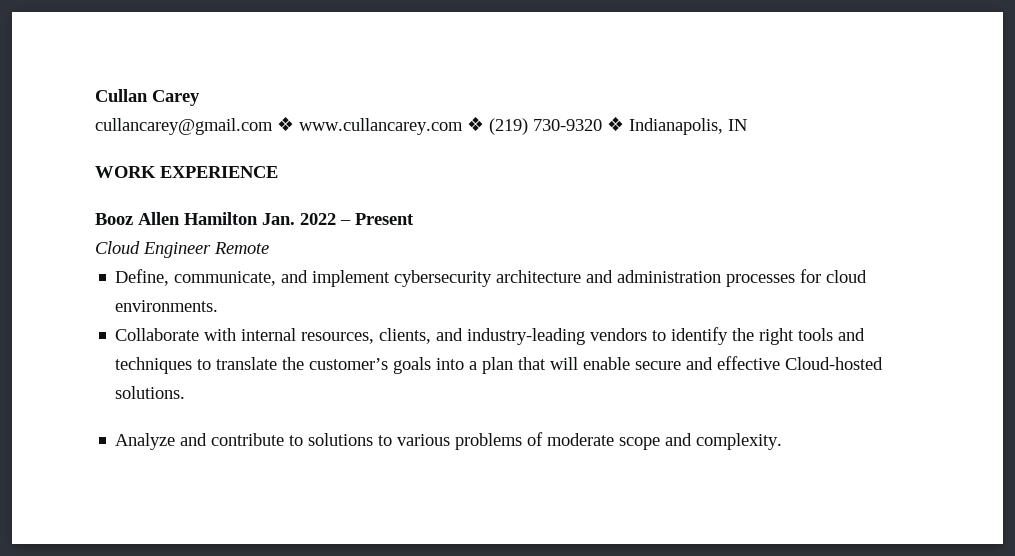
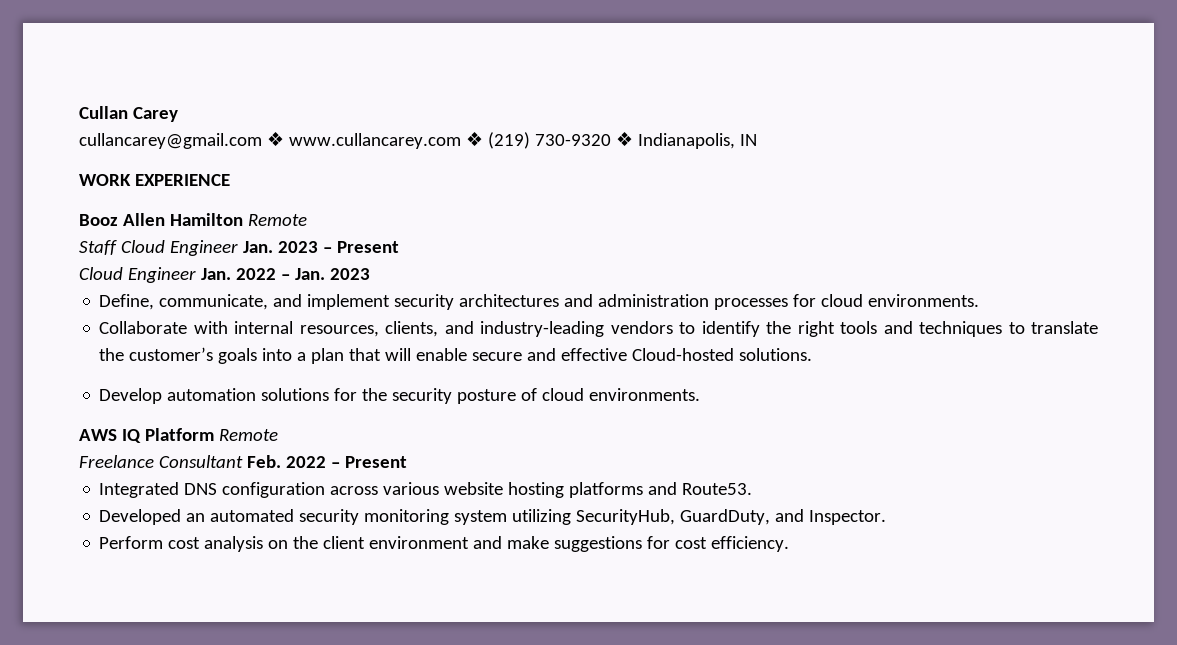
- Booz Allen Hamilton Jan. 2022 – Present
+ Booz Allen Hamilton Remote
+ Staff Cloud Engineer Jan. 2023 – Present
- Cloud Engineer Remote
+ Cloud Engineer Jan. 2022 – Jan. 2023
- Define, communicate, and implement cybersecurity architecture and administration processes for cloud environments.
+ Define, communicate, and implement security architectures and administration processes for cloud environments.
- Analyze and contribute to solutions to various problems of moderate scope and complexity.
+ Develop automation solutions for the security posture of cloud environments.
+ AWS IQ Platform Remote
+ Freelance Consultant Feb. 2022 – Present
+ Integrated DNS configuration across various website hosting platforms and Route53.
+ Developed an automated security monitoring system utilizing SecurityHub, GuardDuty, and Inspector.
+ Perform cost analysis on the client environment and make suggestions for cost efficiency.

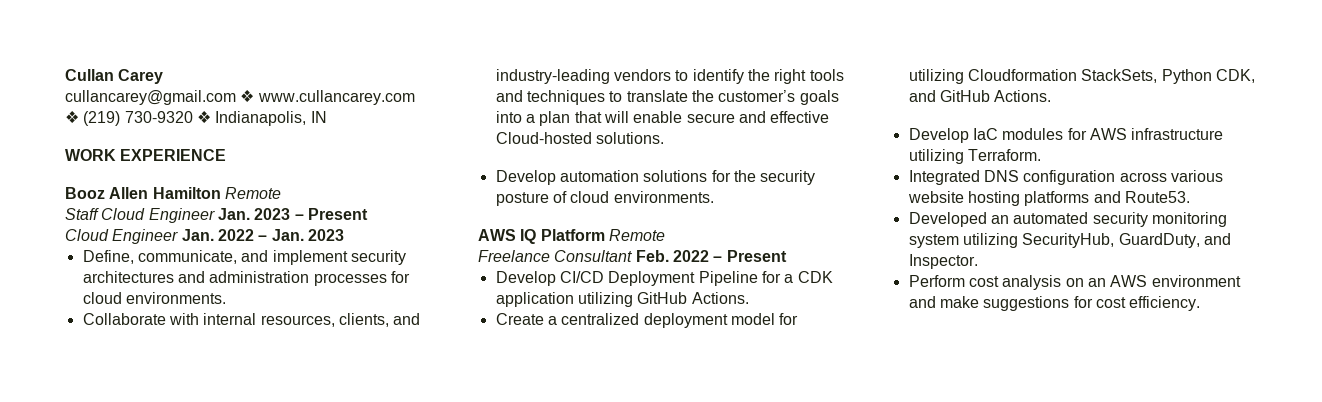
+ Develop CI/CD Deployment Pipeline for a CDK application utilizing GitHub Actions.
+ Create a centralized deployment model for utilizing Cloudformation StackSets, Python CDK, and GitHub Actions.
+ Develop IaC modules for AWS infrastructure utilizing Terraform.
- Perform cost analysis on the client environment and make suggestions for cost efficiency.
+ Perform cost analysis on an AWS environment and make suggestions for cost efficiency.

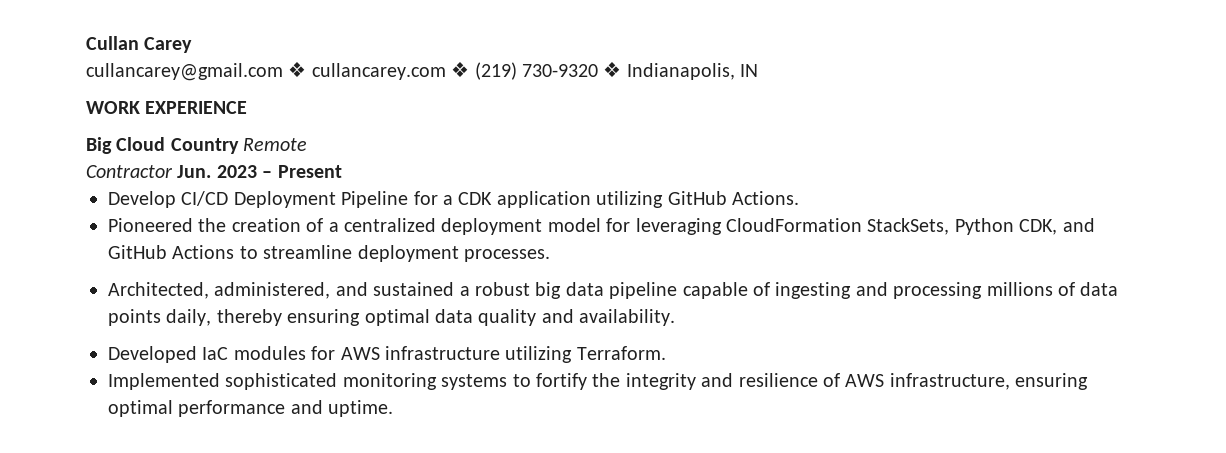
- cullancarey@gmail.com ❖ www.cullancarey.com ❖ (219) 730-9320 ❖ Indianapolis, IN
+ cullancarey@gmail.com ❖ cullancarey.com ❖ (219) 730-9320 ❖ Indianapolis, IN
- Booz Allen Hamilton Remote
- Staff Cloud Engineer Jan. 2023 – Present
- Cloud Engineer Jan. 2022 – Jan. 2023
- Define, communicate, and implement security architectures and administration processes for cloud environments.
- Collaborate with internal resources, clients, and industry-leading vendors to identify the right tools and techniques to translate the customer’s goals into a plan that will enable secure and effective Cloud-hosted solutions.
- Develop automation solutions for the security posture of cloud environments.
- AWS IQ Platform Remote
- Freelance Consultant Feb. 2022 – Present
+ Big Cloud Country Remote
+ Contractor Jun. 2023 – Present
- Create a centralized deployment model for utilizing Cloudformation StackSets, Python CDK, and GitHub Actions.
- Develop IaC modules for AWS infrastructure utilizing Terraform.
+ Pioneered the creation of a centralized deployment model for leveraging CloudFormation StackSets, Python CDK, and GitHub Actions to streamline deployment processes.
+ Architected, administered, and sustained a robust big data pipeline capable of ingesting and processing millions of data points daily, thereby ensuring optimal data quality and availability.
+ Developed IaC modules for AWS infrastructure utilizing Terraform.
- Integrated DNS configuration across various website hosting platforms and Route53.
- Developed an automated security monitoring system utilizing SecurityHub, GuardDuty, and Inspector.
- Perform cost analysis on an AWS environment and make suggestions for cost efficiency.
+ Implemented sophisticated monitoring systems to fortify the integrity and resilience of AWS infrastructure, ensuring optimal performance and uptime.

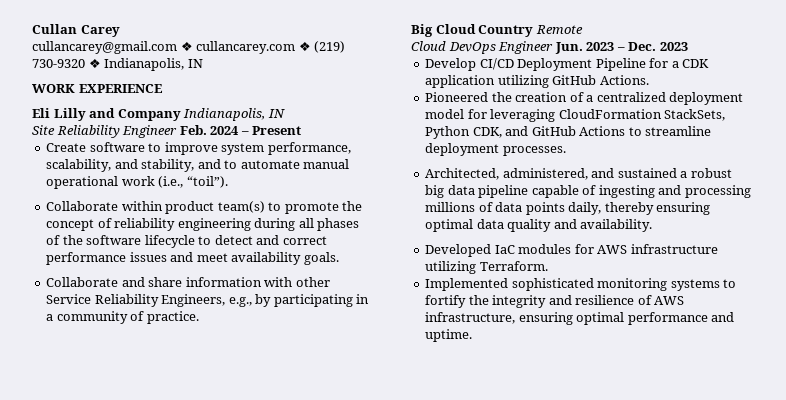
+ Eli Lilly and Company Indianapolis, IN
+ Site Reliability Engineer Feb. 2024 – Present
+ Create software to improve system performance, scalability, and stability, and to automate manual operational work (i.e., “toil”).
+ Collaborate within product team(s) to promote the concept of reliability engineering during all phases of the software lifecycle to detect and correct performance issues and meet availability goals.
+ Collaborate and share information with other Service Reliability Engineers, e.g., by participating in a community of practice.
- Contractor Jun. 2023 – Present
+ Cloud DevOps Engineer Jun. 2023 – Dec. 2023

